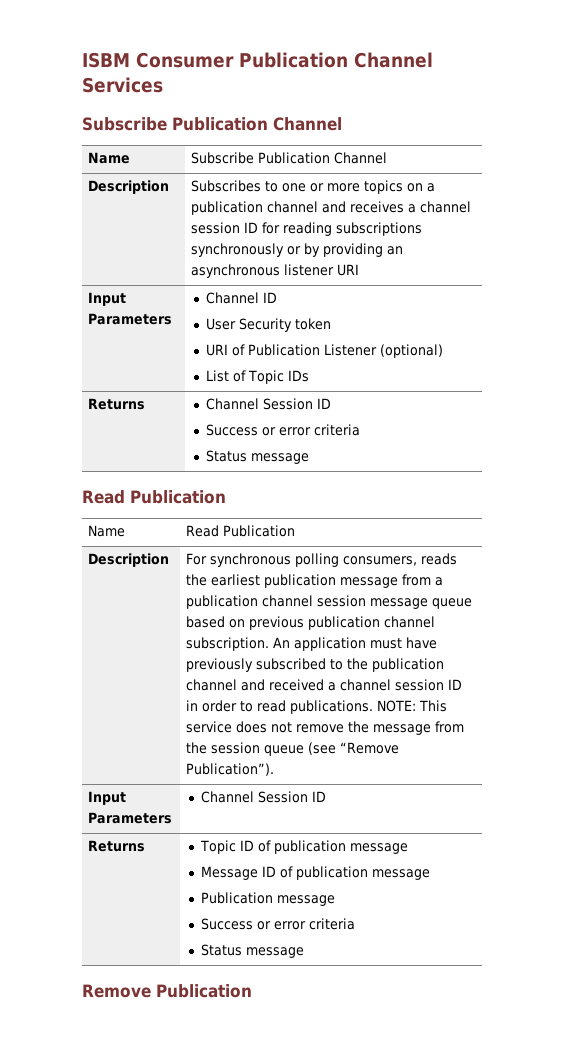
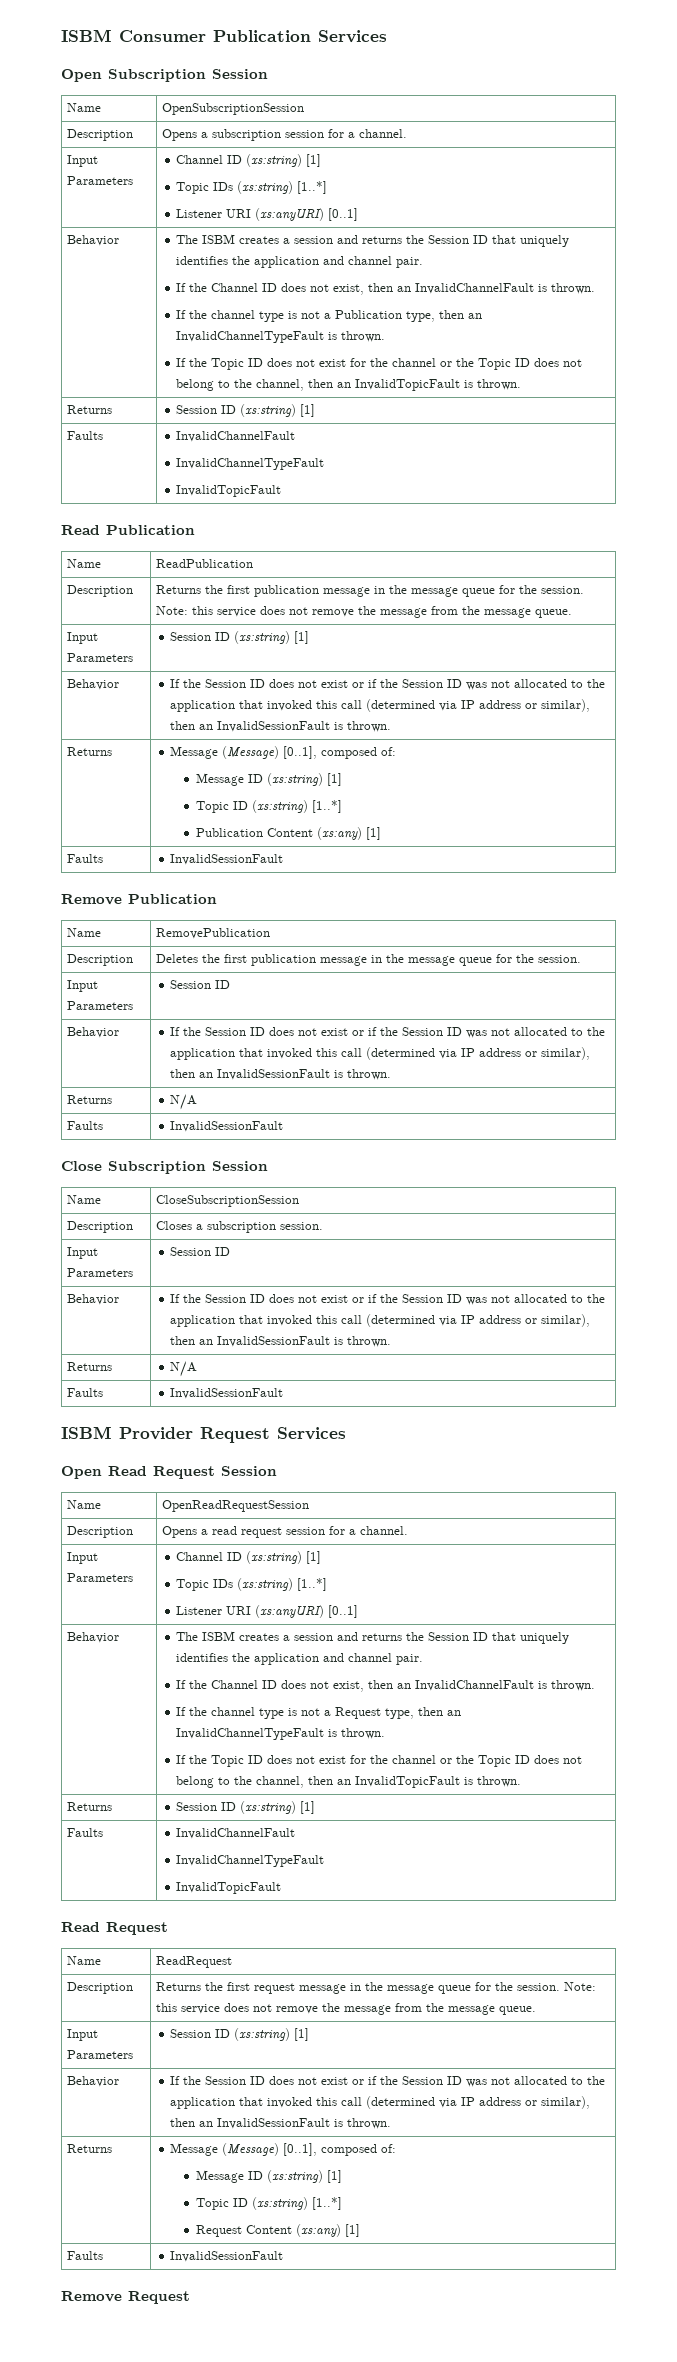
- ISBM Consumer Publication Channel Services
- Subscribe Publication Channel
- Name | Subscribe Publication Channel
- Description | Subscribes to one or more topics on a publication channel and receives a channel session ID for reading subscriptions synchronously or by providing an asynchronous listener URI
- Input Parameters | Channel ID
- User Security token
- URI of Publication Listener (optional)
- List of Topic IDs
- Returns | Channel Session ID
- Success or error criteria
- Status message
+ ISBM Consumer Publication Services
+ Open Subscription Session
+ Name | OpenSubscriptionSession
+ Description | Opens a subscription session for a channel.
+ Input Parameters | Channel ID (xs:string) [1]
+ Topic IDs (xs:string) [1..*]
+ Listener URI (xs:anyURI) [0..1]
+ Behavior | The ISBM creates a session and returns the Session ID that uniquely identifies the application and channel pair.
+ If the Channel ID does not exist, then an InvalidChannelFault is thrown.
+ If the channel type is not a Publication type, then an InvalidChannelTypeFault is thrown.
+ If the Topic ID does not exist for the channel or the Topic ID does not belong to the channel, then an InvalidTopicFault is thrown.
+ Returns | Session ID (xs:string) [1]
+ Faults | InvalidChannelFault
+ InvalidChannelTypeFault
+ InvalidTopicFault
- Name | Read Publication
- Description | For synchronous polling consumers, reads the earliest publication message from a publication channel session message queue based on previous publication channel subscription. An application must have previously subscribed to the publication channel and received a channel session ID in order to read publications. NOTE: This service does not remove the message from the session queue (see “Remove Publication”).
- Input Parameters | Channel Session ID
- Returns | Topic ID of publication message
- Message ID of publication message
- Publication message
- Success or error criteria
- Status message
+ Name | ReadPublication
+ Description | Returns the first publication message in the message queue for the session. Note: this service does not remove the message from the message queue.
+ Input Parameters | Session ID (xs:string) [1]
+ Behavior | If the Session ID does not exist or if the Session ID was not allocated to the application that invoked this call (determined via IP address or similar), then an InvalidSessionFault is thrown.
+ Returns | Message (Message) [0..1], composed of:
+ Message ID (xs:string) [1]
+ Topic ID (xs:string) [1..*]
+ Publication Content (xs:any) [1]
+ Faults | InvalidSessionFault
  Remove Publication
+ Name | RemovePublication
+ Description | Deletes the first publication message in the message queue for the session.
+ Input Parameters | Session ID
+ Behavior | If the Session ID does not exist or if the Session ID was not allocated to the application that invoked this call (determined via IP address or similar), then an InvalidSessionFault is thrown.
+ Returns | N/A
+ Faults | InvalidSessionFault
+ Close Subscription Session
+ Name | CloseSubscriptionSession
+ Description | Closes a subscription session.
+ Input Parameters | Session ID
+ Behavior | If the Session ID does not exist or if the Session ID was not allocated to the application that invoked this call (determined via IP address or similar), then an InvalidSessionFault is thrown.
+ Returns | N/A
+ Faults | InvalidSessionFault
+ ISBM Provider Request Services
+ Open Read Request Session
+ Name | OpenReadRequestSession
+ Description | Opens a read request session for a channel.
+ Input Parameters | Channel ID (xs:string) [1]
+ Topic IDs (xs:string) [1..*]
+ Listener URI (xs:anyURI) [0..1]
+ Behavior | The ISBM creates a session and returns the Session ID that uniquely identifies the application and channel pair.
+ If the Channel ID does not exist, then an InvalidChannelFault is thrown.
+ If the channel type is not a Request type, then an InvalidChannelTypeFault is thrown.
+ If the Topic ID does not exist for the channel or the Topic ID does not belong to the channel, then an InvalidTopicFault is thrown.
+ Returns | Session ID (xs:string) [1]
+ Faults | InvalidChannelFault
+ InvalidChannelTypeFault
+ InvalidTopicFault
+ Read Request
+ Name | ReadRequest
+ Description | Returns the first request message in the message queue for the session. Note: this service does not remove the message from the message queue.
+ Input Parameters | Session ID (xs:string) [1]
+ Behavior | If the Session ID does not exist or if the Session ID was not allocated to the application that invoked this call (determined via IP address or similar), then an InvalidSessionFault is thrown.
+ Returns | Message (Message) [0..1], composed of:
+ Message ID (xs:string) [1]
+ Topic ID (xs:string) [1..*]
+ Request Content (xs:any) [1]
+ Faults | InvalidSessionFault
+ Remove Request

